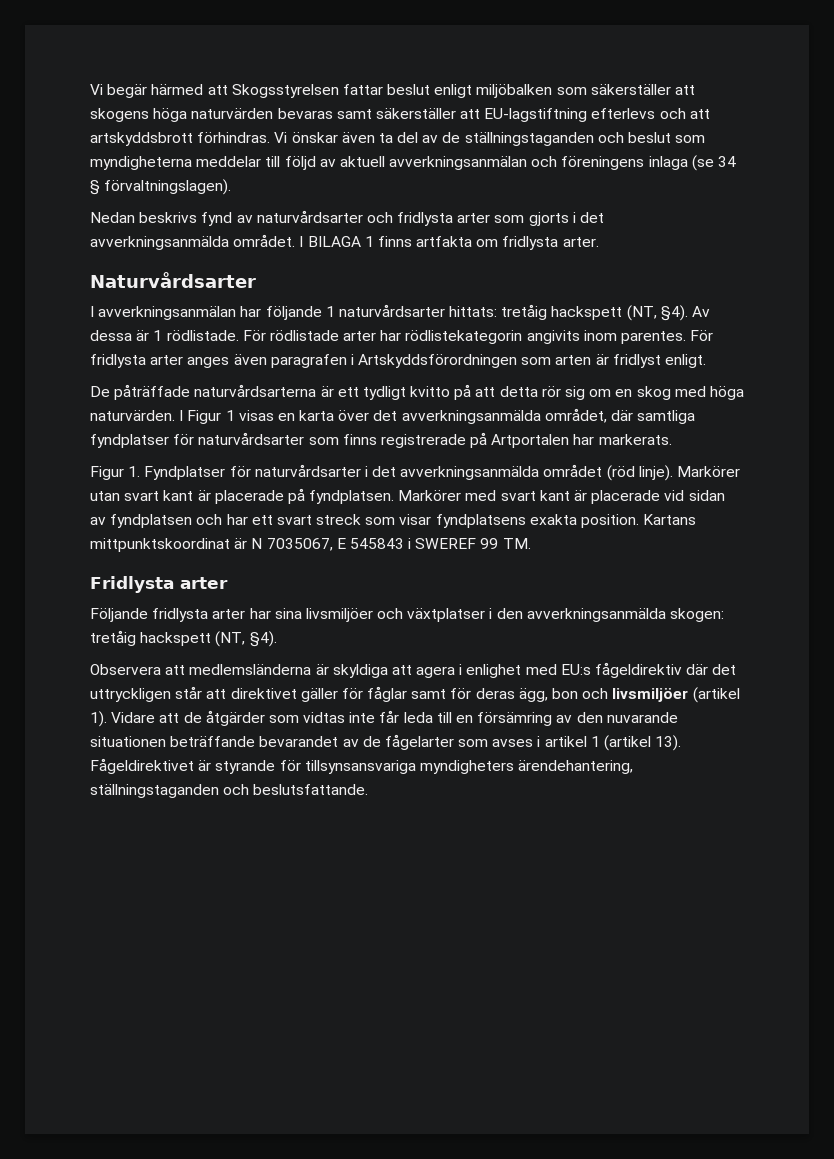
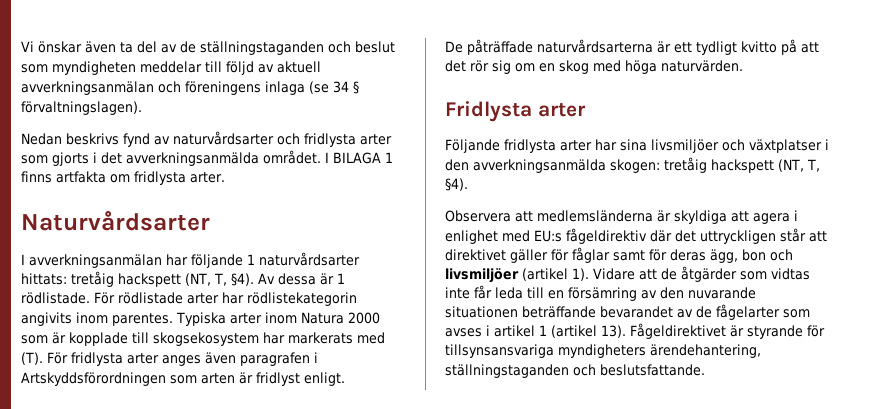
- Vi begär härmed att Skogsstyrelsen fattar beslut enligt miljöbalken som säkerställer att skogens höga naturvärden bevaras samt säkerställer att EU-lagstiftning efterlevs och att artskyddsbrott förhindras. Vi önskar även ta del av de ställningstaganden och beslut som myndigheterna meddelar till följd av aktuell avverkningsanmälan och föreningens inlaga (se 34 § förvaltningslagen).
+ Vi önskar även ta del av de ställningstaganden och beslut som myndigheten meddelar till följd av aktuell avverkningsanmälan och föreningens inlaga (se 34 § förvaltningslagen).
- I avverkningsanmälan har följande 1 naturvårdsarter hittats: tretåig hackspett (NT, §4).
+ I avverkningsanmälan har följande 1 naturvårdsarter hittats: tretåig hackspett (NT, T, §4).
- För fridlysta arter anges även paragrafen i Artskyddsförordningen som arten är fridlyst enligt.
+ Typiska arter inom Natura 2000 som är kopplade till skogsekosystem har markerats med (T). För fridlysta arter anges även paragrafen i Artskyddsförordningen som arten är fridlyst enligt.
- De påträffade naturvårdsarterna är ett tydligt kvitto på att detta rör sig om en skog med höga naturvärden. I Figur 1 visas en karta över det avverkningsanmälda området, där samtliga fyndplatser för naturvårdsarter som finns registrerade på Artportalen har markerats.
- Figur 1. Fyndplatser för naturvårdsarter i det avverkningsanmälda området (röd linje). Markörer utan svart kant är placerade på fyndplatsen. Markörer med svart kant är placerade vid sidan av fyndplatsen och har ett svart streck som visar fyndplatsens exakta position. Kartans mittpunktskoordinat är N 7035067, E 545843 i SWEREF 99 TM.
+ De påträffade naturvårdsarterna är ett tydligt kvitto på att det rör sig om en skog med höga naturvärden.
- Följande fridlysta arter har sina livsmiljöer och växtplatser i den avverkningsanmälda skogen: tretåig hackspett (NT, §4).
+ Följande fridlysta arter har sina livsmiljöer och växtplatser i den avverkningsanmälda skogen: tretåig hackspett (NT, T, §4).

